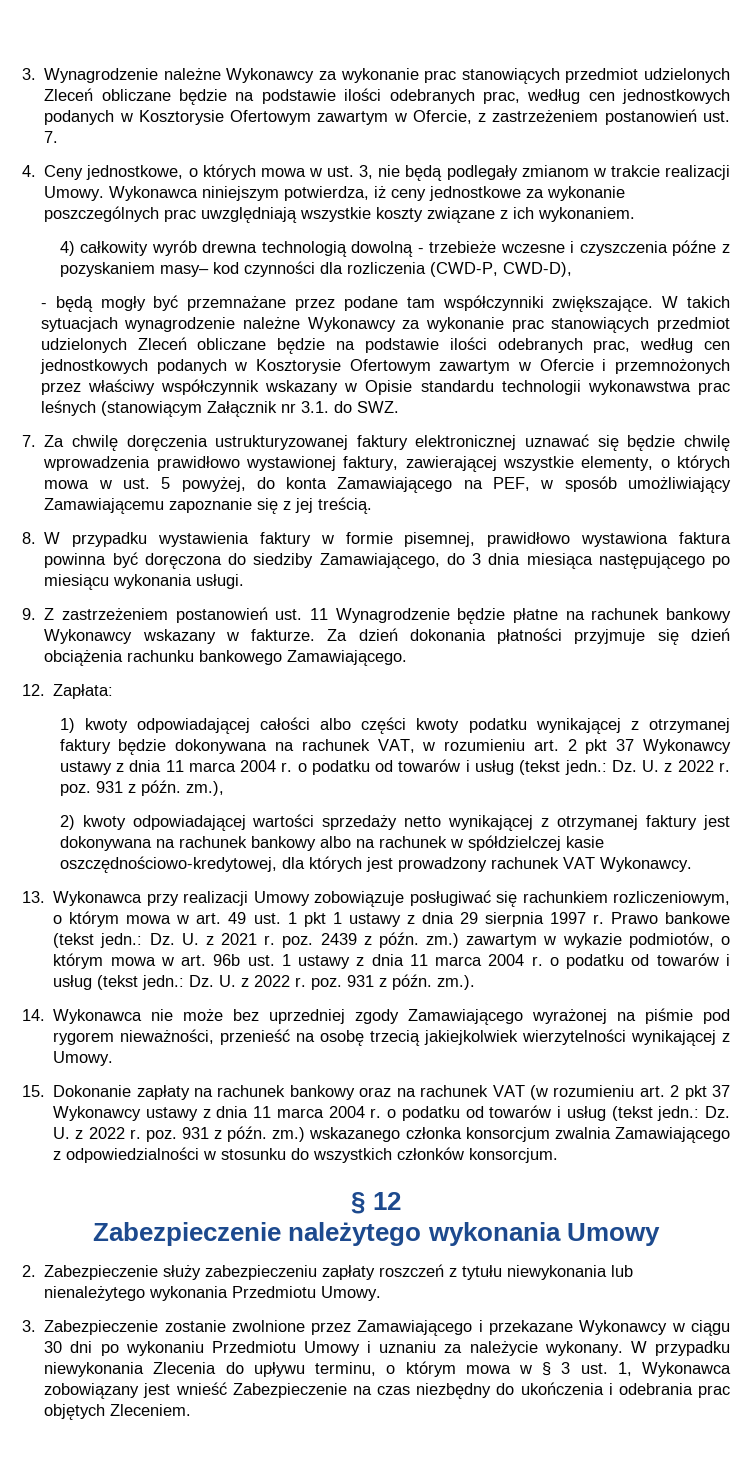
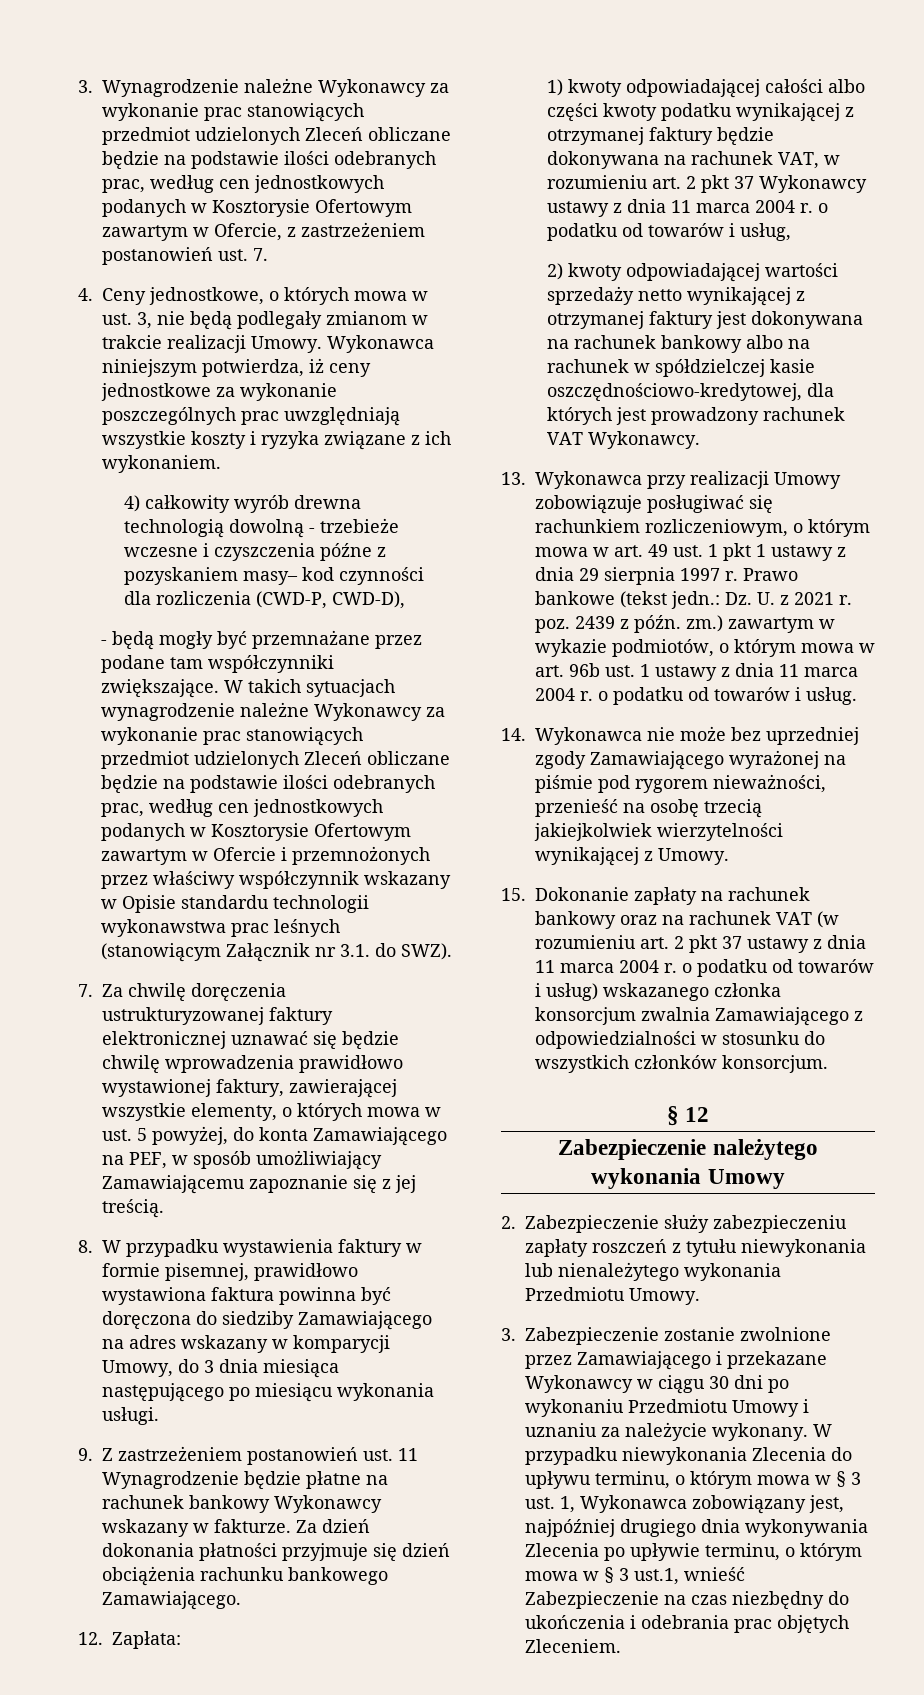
- Wykonawca niniejszym potwierdza, iż ceny jednostkowe za wykonanie poszczególnych prac uwzględniają wszystkie koszty związane z ich wykonaniem.
+ Wykonawca niniejszym potwierdza, iż ceny jednostkowe za wykonanie poszczególnych prac uwzględniają wszystkie koszty i ryzyka związane z ich wykonaniem.
- W takich sytuacjach wynagrodzenie należne Wykonawcy za wykonanie prac stanowiących przedmiot udzielonych Zleceń obliczane będzie na podstawie ilości odebranych prac, według cen jednostkowych podanych w Kosztorysie Ofertowym zawartym w Ofercie i przemnożonych przez właściwy współczynnik wskazany w Opisie standardu technologii wykonawstwa prac leśnych (stanowiącym Załącznik nr 3.1. do SWZ.
+ W takich sytuacjach wynagrodzenie należne Wykonawcy za wykonanie prac stanowiących przedmiot udzielonych Zleceń obliczane będzie na podstawie ilości odebranych prac, według cen jednostkowych podanych w Kosztorysie Ofertowym zawartym w Ofercie i przemnożonych przez właściwy współczynnik wskazany w Opisie standardu technologii wykonawstwa prac leśnych (stanowiącym Załącznik nr 3.1. do SWZ).
- 8. W przypadku wystawienia faktury w formie pisemnej, prawidłowo wystawiona faktura powinna być doręczona do siedziby Zamawiającego, do 3 dnia miesiąca następującego po miesiącu wykonania usługi.
+ 8. W przypadku wystawienia faktury w formie pisemnej, prawidłowo wystawiona faktura powinna być doręczona do siedziby Zamawiającego na adres wskazany w komparycji Umowy, do 3 dnia miesiąca następującego po miesiącu wykonania usługi.
- 1) kwoty odpowiadającej całości albo części kwoty podatku wynikającej z otrzymanej faktury będzie dokonywana na rachunek VAT, w rozumieniu art. 2 pkt 37 Wykonawcy ustawy z dnia 11 marca 2004 r. o podatku od towarów i usług (tekst jedn.: Dz. U. z 2022 r. poz. 931 z późn. zm.),
+ 1) kwoty odpowiadającej całości albo części kwoty podatku wynikającej z otrzymanej faktury będzie dokonywana na rachunek VAT, w rozumieniu art. 2 pkt 37 Wykonawcy ustawy z dnia 11 marca 2004 r. o podatku od towarów i usług,
- Prawo bankowe (tekst jedn.: Dz. U. z 2021 r. poz. 2439 z późn. zm.) zawartym w wykazie podmiotów, o którym mowa w art. 96b ust. 1 ustawy z dnia 11 marca 2004 r. o podatku od towarów i usług (tekst jedn.: Dz. U. z 2022 r. poz. 931 z późn. zm.).
+ Prawo bankowe (tekst jedn.: Dz. U. z 2021 r. poz. 2439 z późn. zm.) zawartym w wykazie podmiotów, o którym mowa w art. 96b ust. 1 ustawy z dnia 11 marca 2004 r. o podatku od towarów i usług.
- 15. Dokonanie zapłaty na rachunek bankowy oraz na rachunek VAT (w rozumieniu art. 2 pkt 37 Wykonawcy ustawy z dnia 11 marca 2004 r. o podatku od towarów i usług (tekst jedn.: Dz. U. z 2022 r. poz. 931 z późn. zm.) wskazanego członka konsorcjum zwalnia Zamawiającego z odpowiedzialności w stosunku do wszystkich członków konsorcjum.
+ 15. Dokonanie zapłaty na rachunek bankowy oraz na rachunek VAT (w rozumieniu art. 2 pkt 37 ustawy z dnia 11 marca 2004 r. o podatku od towarów i usług) wskazanego członka konsorcjum zwalnia Zamawiającego z odpowiedzialności w stosunku do wszystkich członków konsorcjum.
- W przypadku niewykonania Zlecenia do upływu terminu, o którym mowa w § 3 ust. 1, Wykonawca zobowiązany jest wnieść Zabezpieczenie na czas niezbędny do ukończenia i odebrania prac objętych Zleceniem.
+ W przypadku niewykonania Zlecenia do upływu terminu, o którym mowa w § 3 ust. 1, Wykonawca zobowiązany jest, najpóźniej drugiego dnia wykonywania Zlecenia po upływie terminu, o którym mowa w § 3 ust.1, wnieść Zabezpieczenie na czas niezbędny do ukończenia i odebrania prac objętych Zleceniem.

